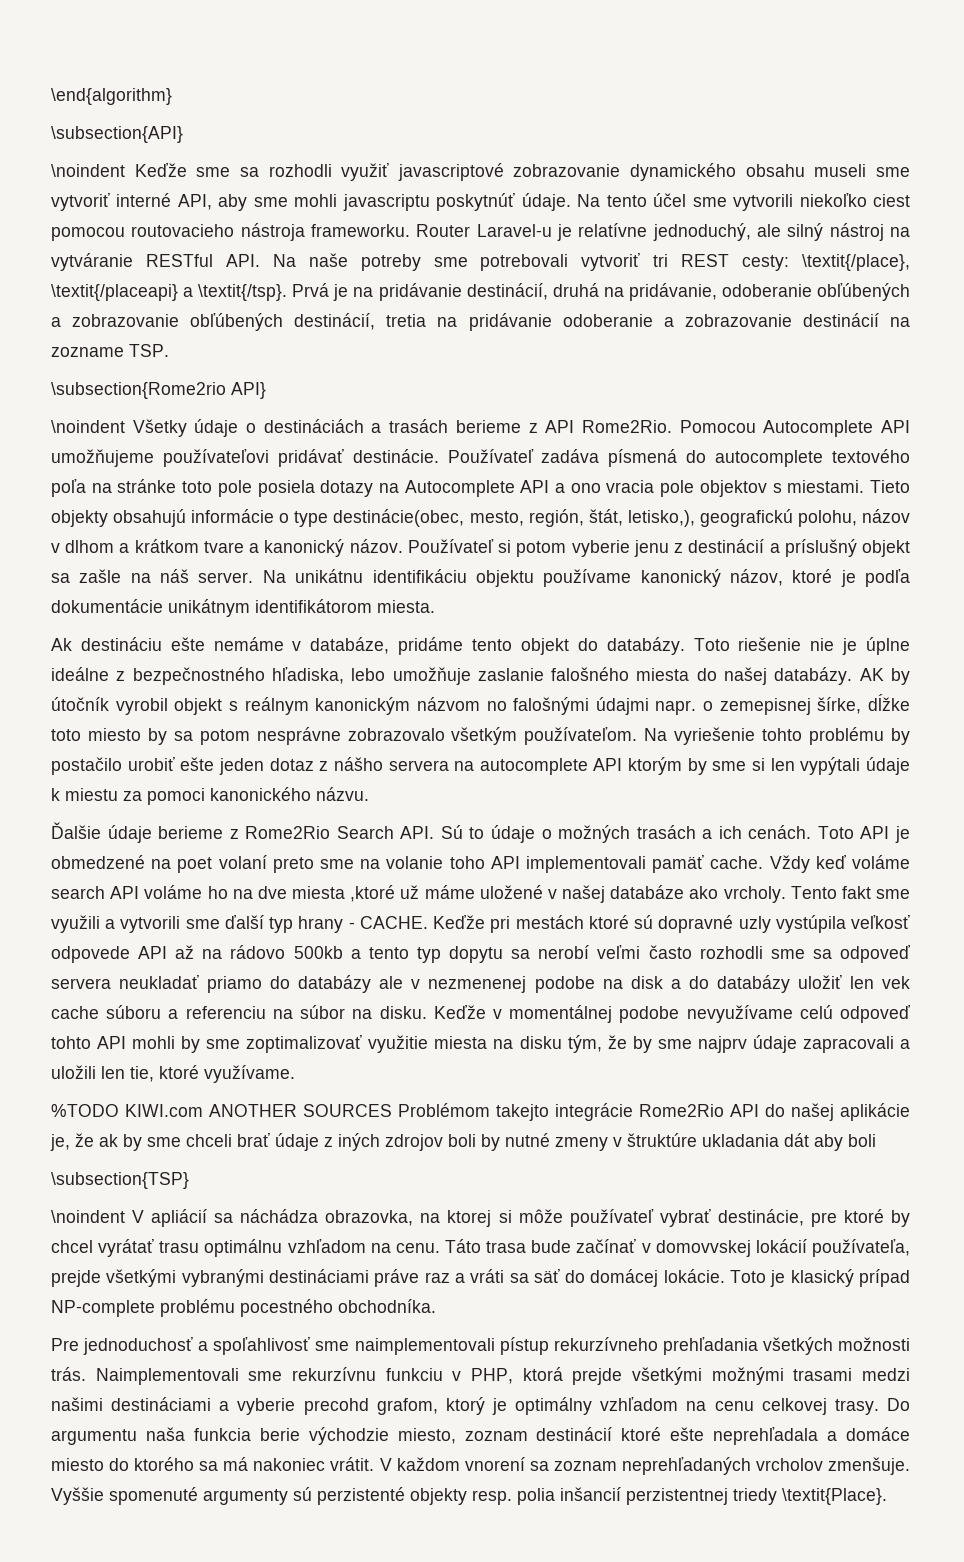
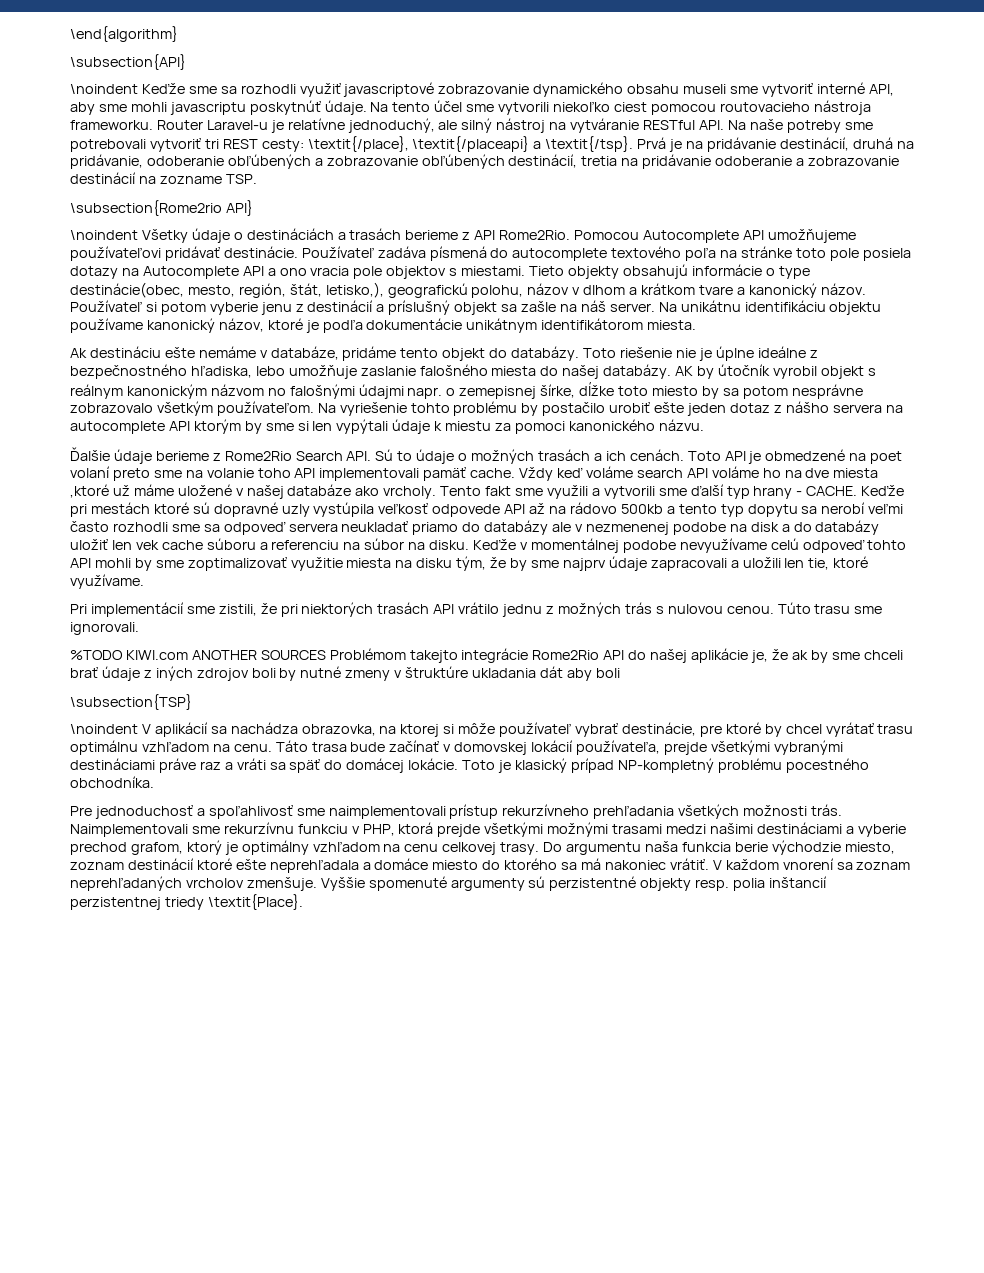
+ Pri implementácií sme zistili, že pri niektorých trasách API vrátilo jednu z možných trás s nulovou cenou. Túto trasu sme ignorovali.
- \noindent V apliácií sa náchádza obrazovka, na ktorej si môže používateľ vybrať destinácie, pre ktoré by chcel vyrátať trasu optimálnu vzhľadom na cenu.
+ \noindent V aplikácií sa nachádza obrazovka, na ktorej si môže používateľ vybrať destinácie, pre ktoré by chcel vyrátať trasu optimálnu vzhľadom na cenu.
- Táto trasa bude začínať v domovvskej lokácií používateľa, prejde všetkými vybranými destináciami práve raz a vráti sa säť do domácej lokácie.
+ Táto trasa bude začínať v domovskej lokácií používateľa, prejde všetkými vybranými destináciami práve raz a vráti sa späť do domácej lokácie.
- Toto je klasický prípad NP-complete problému pocestného obchodníka.
+ Toto je klasický prípad NP-kompletný problému pocestného obchodníka.
- Pre jednoduchosť a spoľahlivosť sme naimplementovali pístup rekurzívneho prehľadania všetkých možnosti trás.
+ Pre jednoduchosť a spoľahlivosť sme naimplementovali prístup rekurzívneho prehľadania všetkých možnosti trás.
- Naimplementovali sme rekurzívnu funkciu v PHP, ktorá prejde všetkými možnými trasami medzi našimi destináciami a vyberie precohd grafom, ktorý je optimálny vzhľadom na cenu celkovej trasy.
+ Naimplementovali sme rekurzívnu funkciu v PHP, ktorá prejde všetkými možnými trasami medzi našimi destináciami a vyberie prechod grafom, ktorý je optimálny vzhľadom na cenu celkovej trasy.
- Do argumentu naša funkcia berie východzie miesto, zoznam destinácií ktoré ešte neprehľadala a domáce miesto do ktorého sa má nakoniec vrátit.
+ Do argumentu naša funkcia berie východzie miesto, zoznam destinácií ktoré ešte neprehľadala a domáce miesto do ktorého sa má nakoniec vrátiť.
- Vyššie spomenuté argumenty sú perzistenté objekty resp. polia inšancií perzistentnej triedy \textit{Place}.
+ Vyššie spomenuté argumenty sú perzistentné objekty resp. polia inštancií perzistentnej triedy \textit{Place}.

